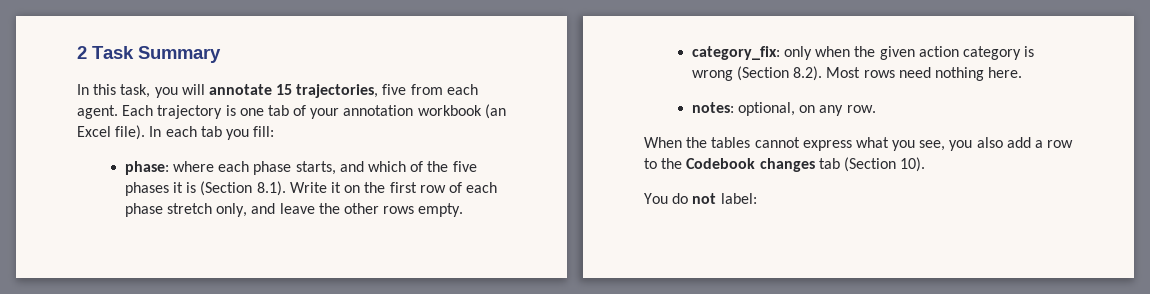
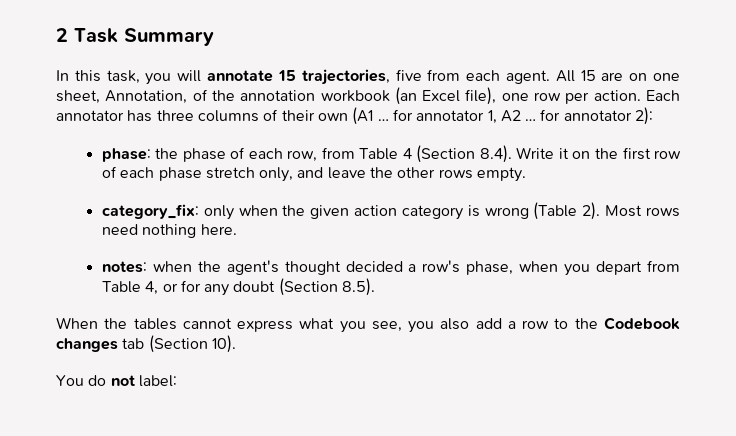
- Each trajectory is one tab of your annotation workbook (an Excel file). In each tab you fill:
- phase: where each phase starts, and which of the five phases it is (Section 8.1). Write it on the first row of each phase stretch only, and leave the other rows empty.
+ All 15 are on one sheet, Annotation, of the annotation workbook (an Excel file), one row per action. Each annotator has three columns of their own (A1 … for annotator 1, A2 … for annotator 2):
+ phase: the phase of each row, from Table 4 (Section 8.4). Write it on the first row of each phase stretch only, and leave the other rows empty.
- category_fix: only when the given action category is wrong (Section 8.2). Most rows need nothing here.
+ category_fix: only when the given action category is wrong (Table 2). Most rows need nothing here.
- notes: optional, on any row.
+ notes: when the agent's thought decided a row's phase, when you depart from Table 4, or for any doubt (Section 8.5).

